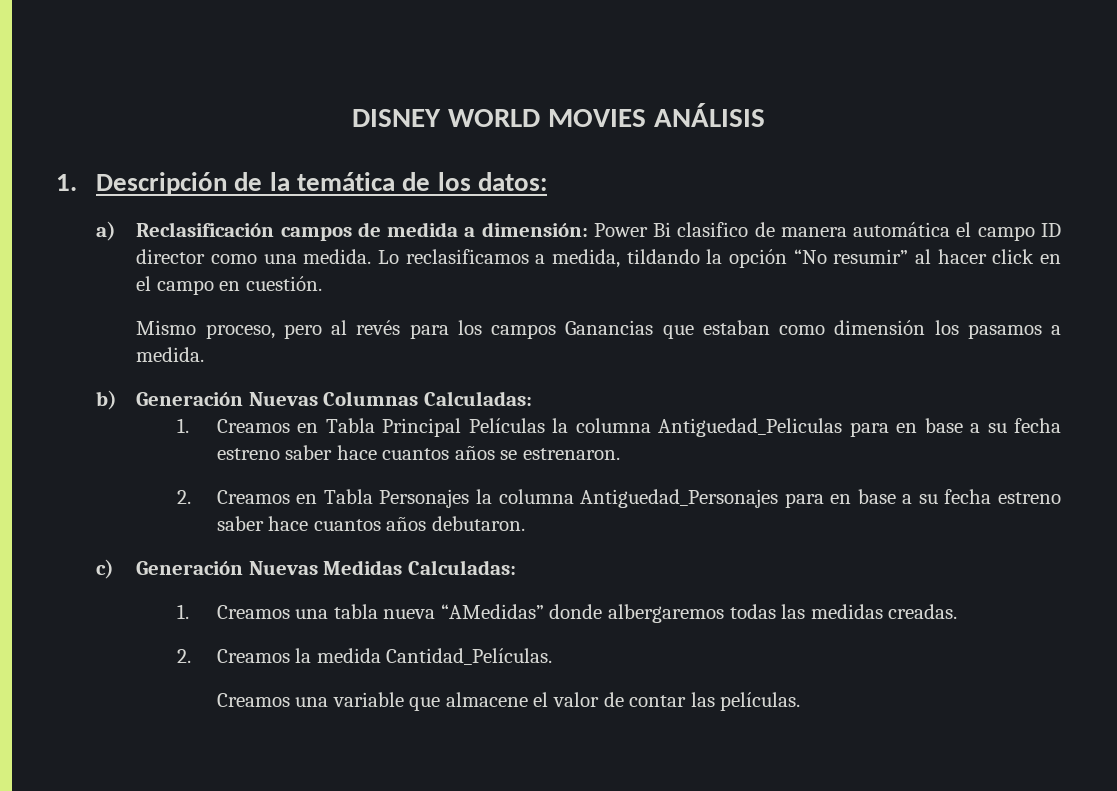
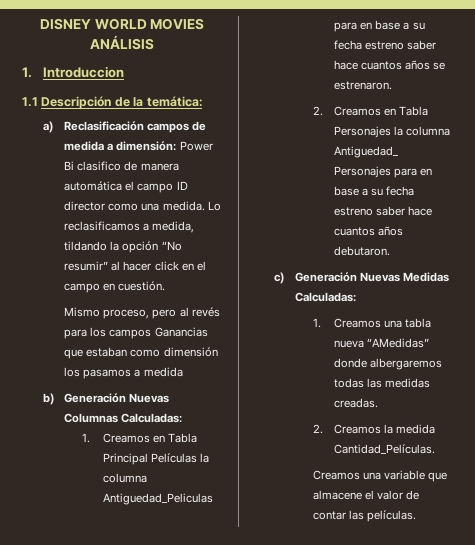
- 1. Descripción de la temática de los datos:
+ 1. Introduccion
+ 1.1 Descripción de la temática:
- Mismo proceso, pero al revés para los campos Ganancias que estaban como dimensión los pasamos a medida.
+ Mismo proceso, pero al revés para los campos Ganancias que estaban como dimensión los pasamos a medida

